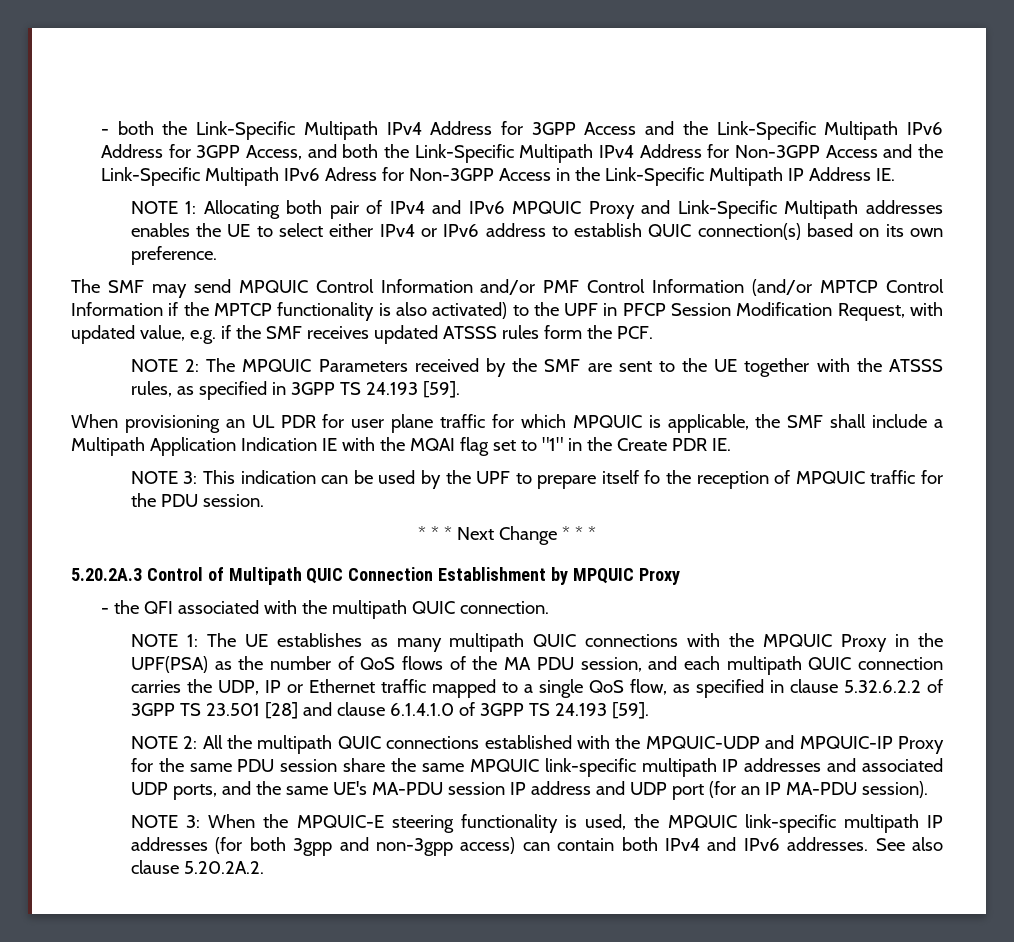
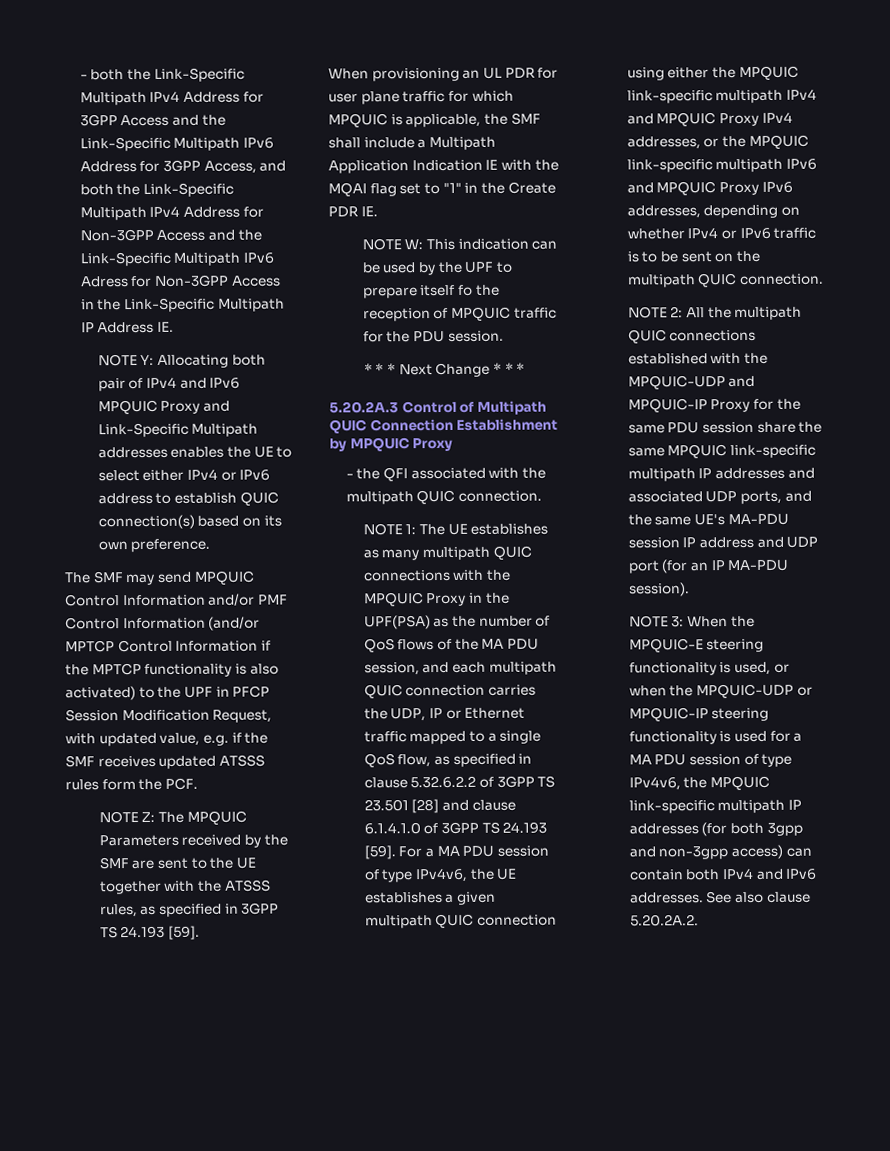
- NOTE 1: Allocating both pair of IPv4 and IPv6 MPQUIC Proxy and Link-Specific Multipath addresses enables the UE to select either IPv4 or IPv6 address to establish QUIC connection(s) based on its own preference.
+ NOTE Y: Allocating both pair of IPv4 and IPv6 MPQUIC Proxy and Link-Specific Multipath addresses enables the UE to select either IPv4 or IPv6 address to establish QUIC connection(s) based on its own preference.
- NOTE 2: The MPQUIC Parameters received by the SMF are sent to the UE together with the ATSSS rules, as specified in 3GPP TS 24.193 [59].
+ NOTE Z: The MPQUIC Parameters received by the SMF are sent to the UE together with the ATSSS rules, as specified in 3GPP TS 24.193 [59].
- NOTE 3: This indication can be used by the UPF to prepare itself fo the reception of MPQUIC traffic for the PDU session.
+ NOTE W: This indication can be used by the UPF to prepare itself fo the reception of MPQUIC traffic for the PDU session.
+ For a MA PDU session of type IPv4v6, the UE establishes a given multipath QUIC connection using either the MPQUIC link-specific multipath IPv4 and MPQUIC Proxy IPv4 addresses, or the MPQUIC link-specific multipath IPv6 and MPQUIC Proxy IPv6 addresses, depending on whether IPv4 or IPv6 traffic is to be sent on the multipath QUIC connection.
- NOTE 3: When the MPQUIC-E steering functionality is used, the MPQUIC link-specific multipath IP addresses (for both 3gpp and non-3gpp access) can contain both IPv4 and IPv6 addresses.
+ NOTE 3: When the MPQUIC-E steering functionality is used, or when the MPQUIC-UDP or MPQUIC-IP steering functionality is used for a MA PDU session of type IPv4v6, the MPQUIC link-specific multipath IP addresses (for both 3gpp and non-3gpp access) can contain both IPv4 and IPv6 addresses.

